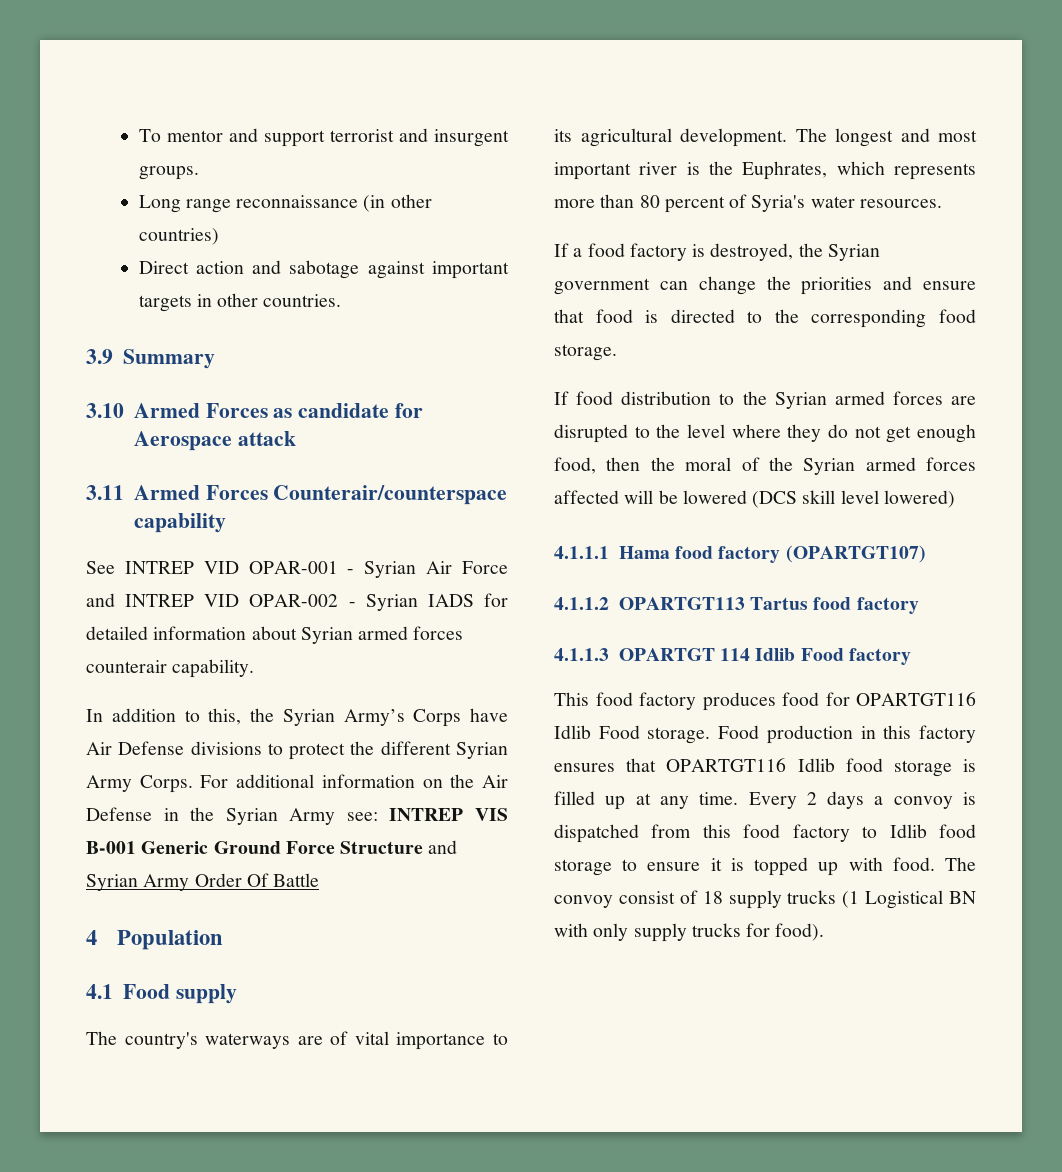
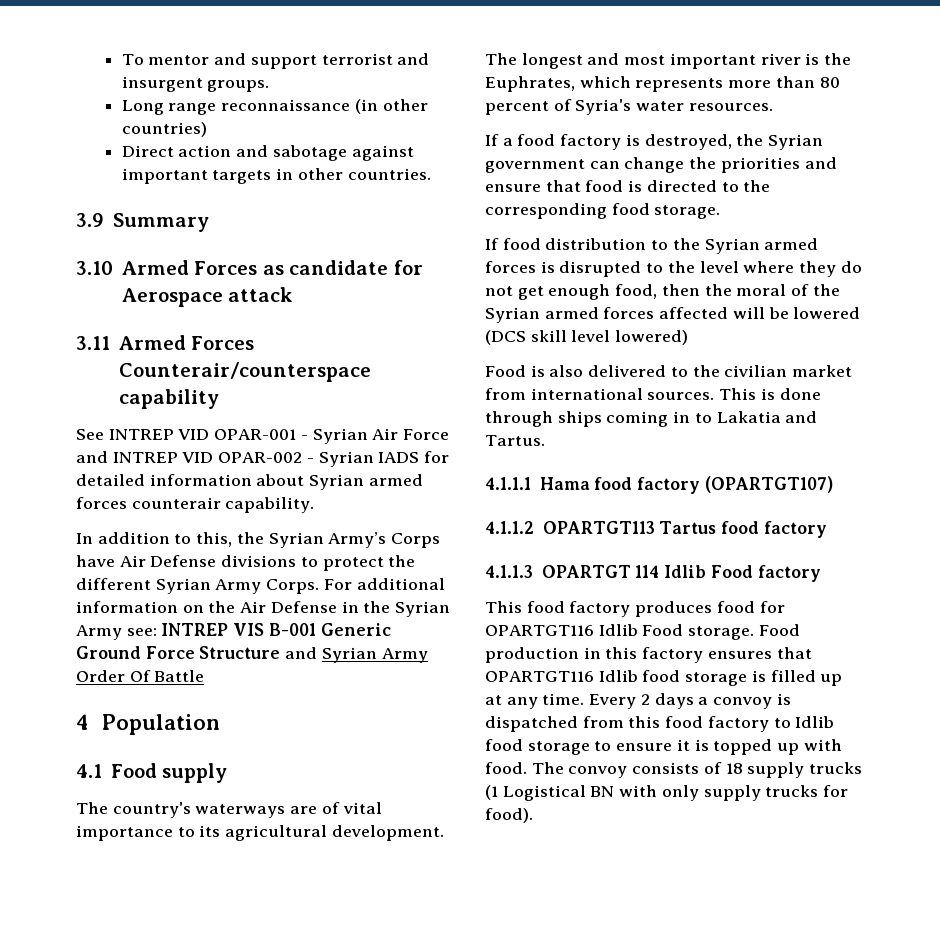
- If food distribution to the Syrian armed forces are disrupted to the level where they do not get enough food, then the moral of the Syrian armed forces affected will be lowered (DCS skill level lowered)
+ If food distribution to the Syrian armed forces is disrupted to the level where they do not get enough food, then the moral of the Syrian armed forces affected will be lowered (DCS skill level lowered)
+ Food is also delivered to the civilian market from international sources. This is done through ships coming in to Lakatia and Tartus.
- The convoy consist of 18 supply trucks (1 Logistical BN with only supply trucks for food).
+ The convoy consists of 18 supply trucks (1 Logistical BN with only supply trucks for food).

